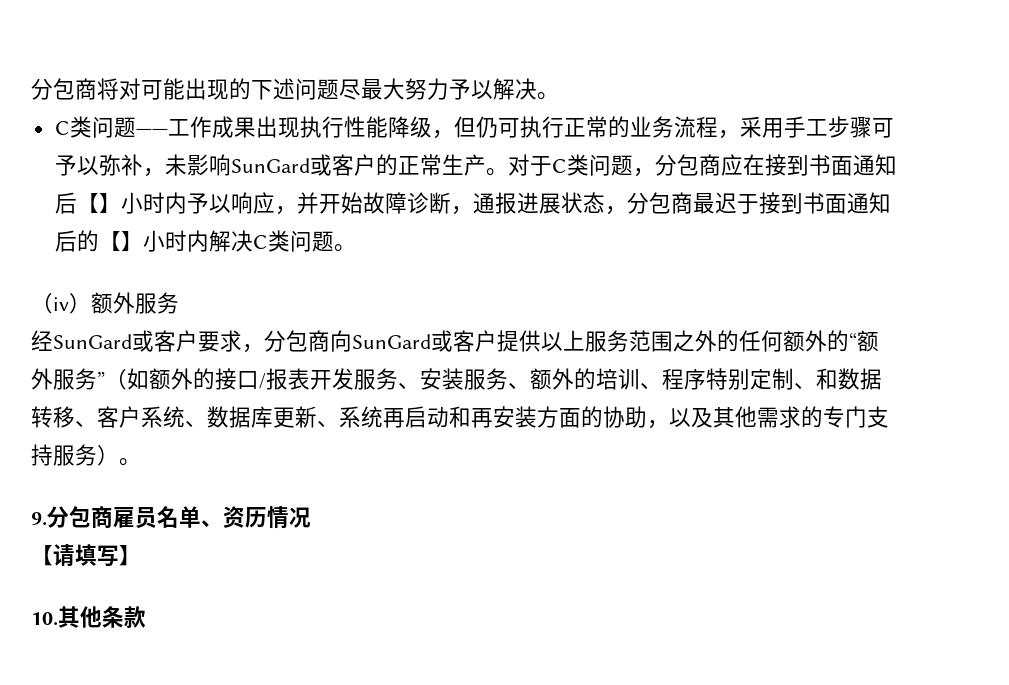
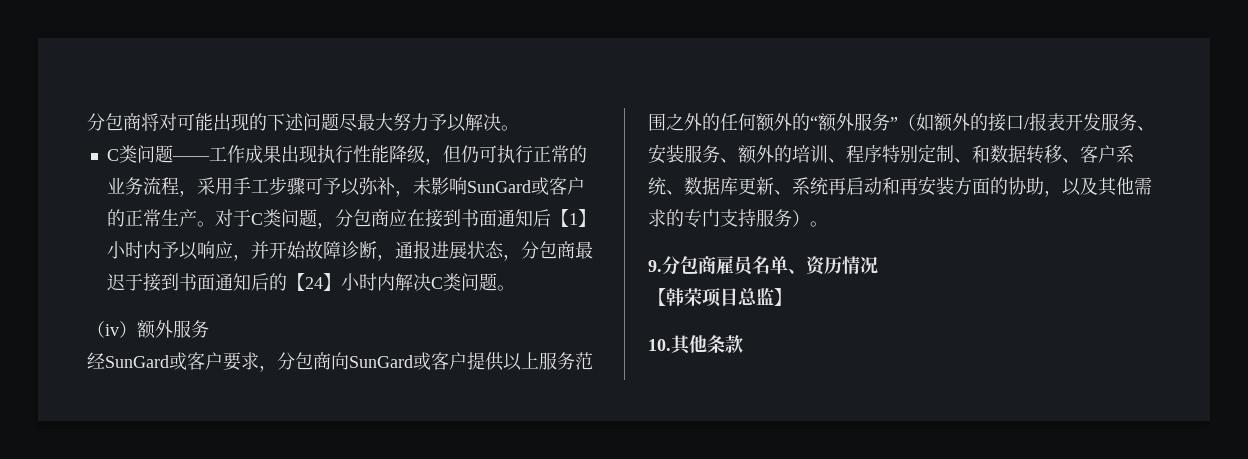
- 对于C类问题，分包商应在接到书面通知后【】小时内予以响应，并开始故障诊断，通报进展状态，分包商最迟于接到书面通知后的【】小时内解决C类问题。
+ 对于C类问题，分包商应在接到书面通知后【1】小时内予以响应，并开始故障诊断，通报进展状态，分包商最迟于接到书面通知后的【24】小时内解决C类问题。
- 【请填写】
+ 【韩荣项目总监】

